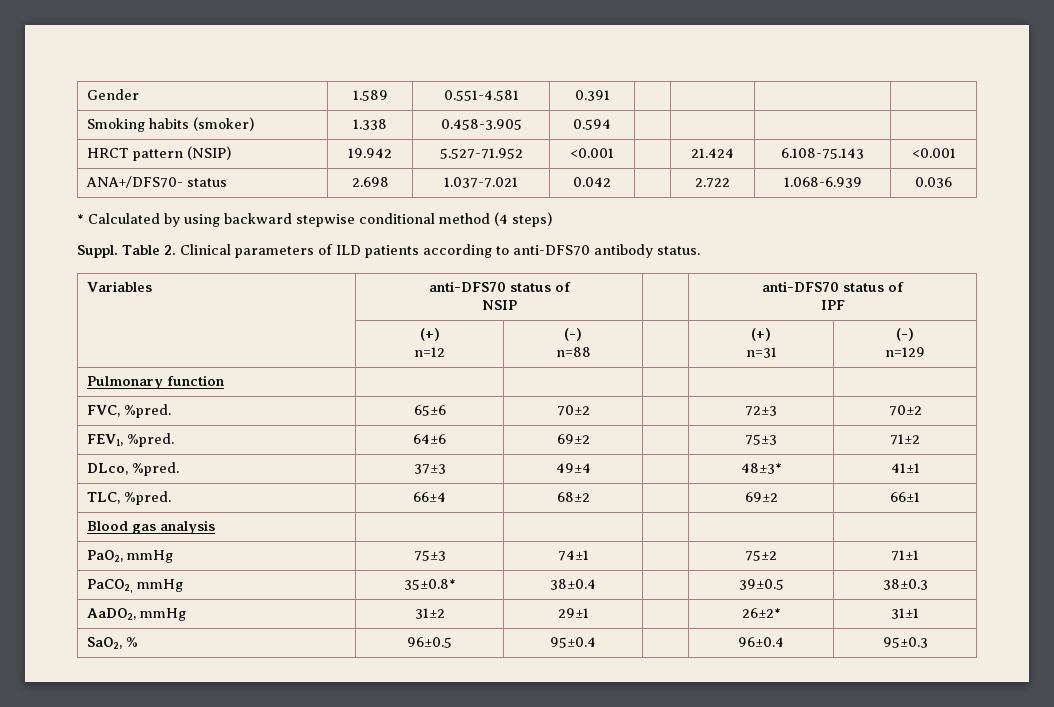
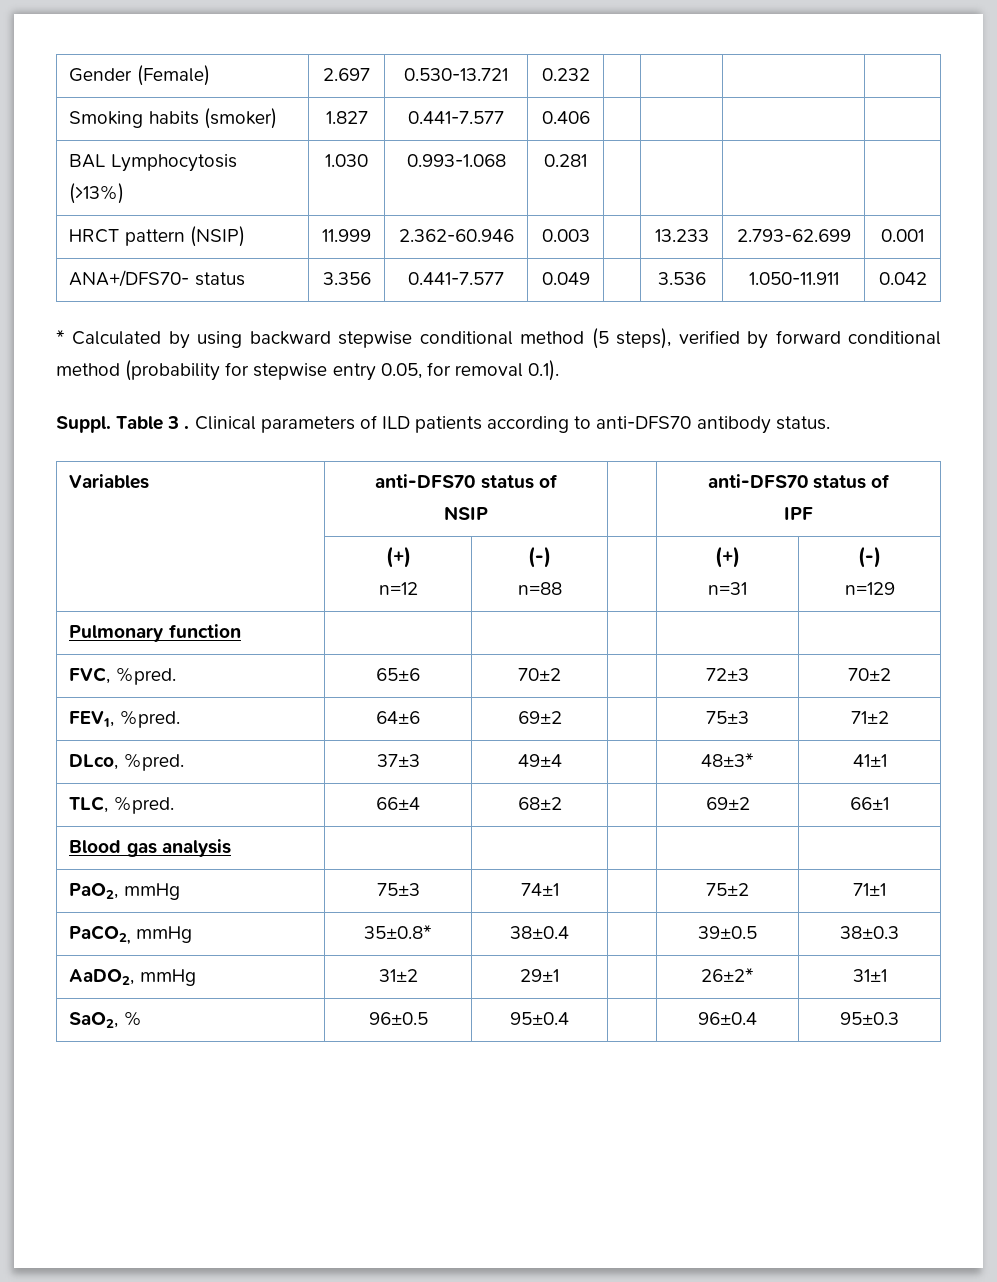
- Gender | 1.589 | 0.551-4.581 | 0.391 | | | |
+ Gender (Female) | 2.697 | 0.530-13.721 | 0.232 | | | |
- Smoking habits (smoker) | 1.338 | 0.458-3.905 | 0.594 | | | |
- HRCT pattern (NSIP) | 19.942 | 5.527-71.952 | <0.001 | | 21.424 | 6.108-75.143 | <0.001
- ANA+/DFS70- status | 2.698 | 1.037-7.021 | 0.042 | | 2.722 | 1.068-6.939 | 0.036
+ Smoking habits (smoker) | 1.827 | 0.441-7.577 | 0.406 | | | |
+ BAL Lymphocytosis (>13%) | 1.030 | 0.993-1.068 | 0.281 | | | |
+ HRCT pattern (NSIP) | 11.999 | 2.362-60.946 | 0.003 | | 13.233 | 2.793-62.699 | 0.001
+ ANA+/DFS70- status | 3.356 | 0.441-7.577 | 0.049 | | 3.536 | 1.050-11.911 | 0.042
- * Calculated by using backward stepwise conditional method (4 steps)
+ * Calculated by using backward stepwise conditional method (5 steps), verified by forward conditional method (probability for stepwise entry 0.05, for removal 0.1).
- Table 2. Clinical parameters of ILD patients according to anti-DFS70 antibody status.
+ Table 3 . Clinical parameters of ILD patients according to anti-DFS70 antibody status.

